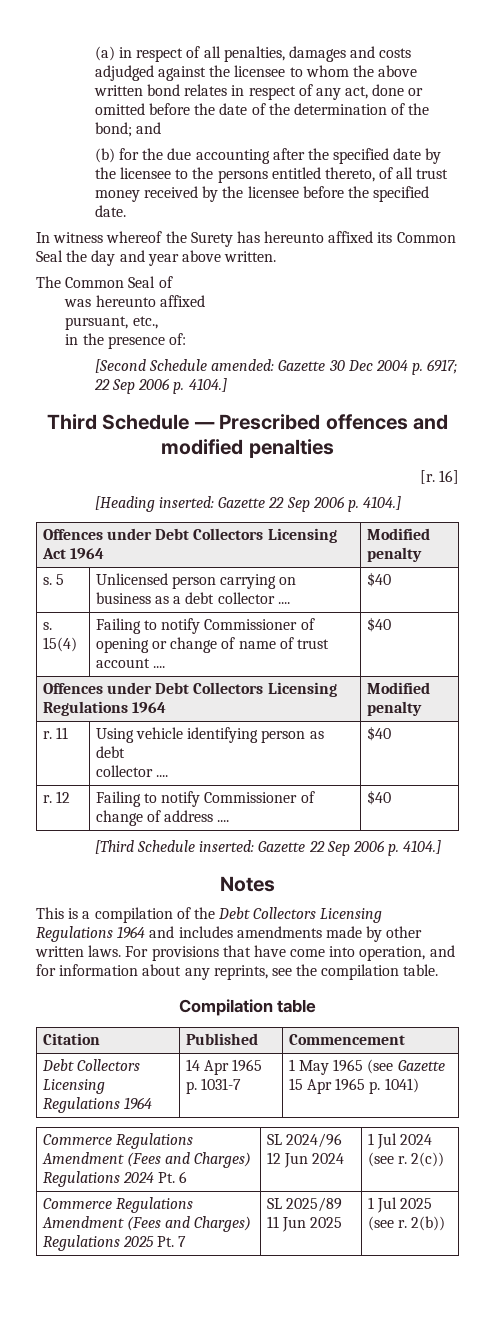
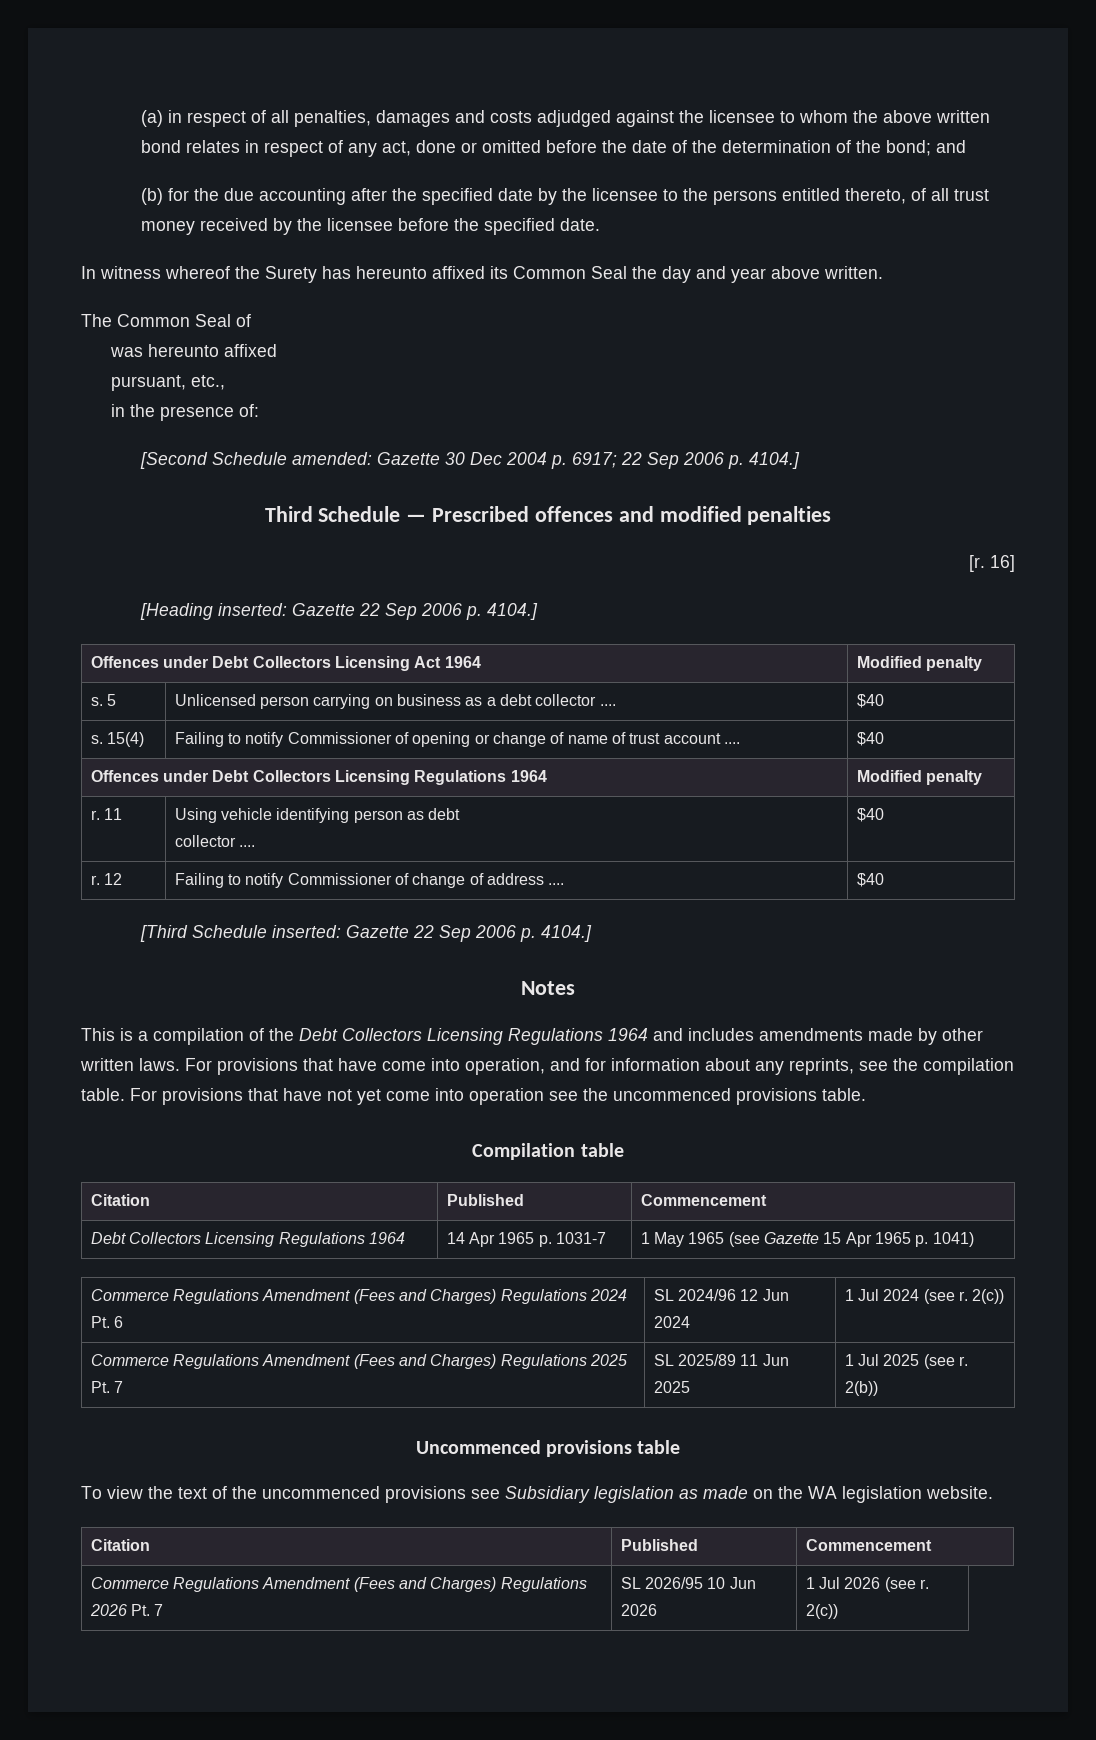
+ For provisions that have not yet come into operation see the uncommenced provisions table.
+ Uncommenced provisions table
+ To view the text of the uncommenced provisions see Subsidiary legislation as made on the WA legislation website.
+ Citation | Published | Commencement
+ Commerce Regulations Amendment (Fees and Charges) Regulations 2026 Pt. 7 | SL 2026/95 10 Jun 2026 | 1 Jul 2026 (see r. 2(c))

